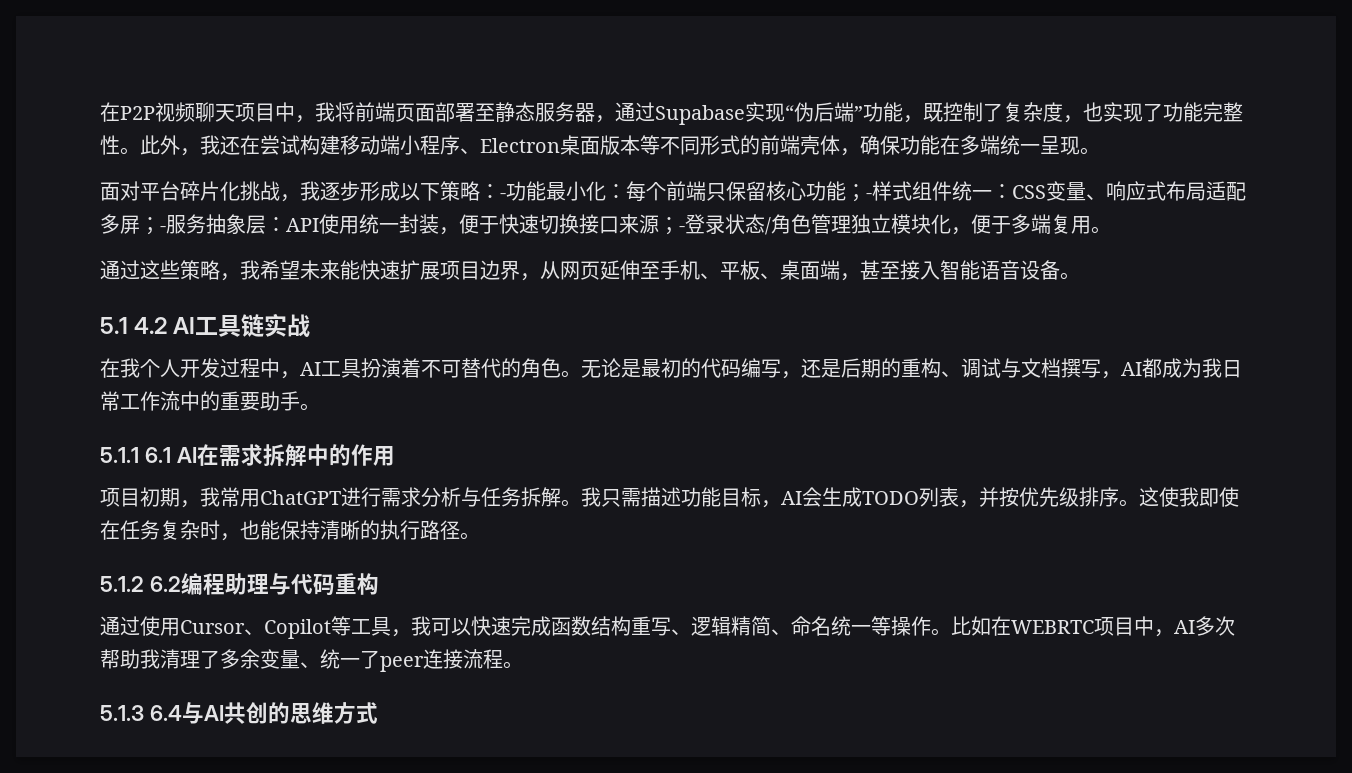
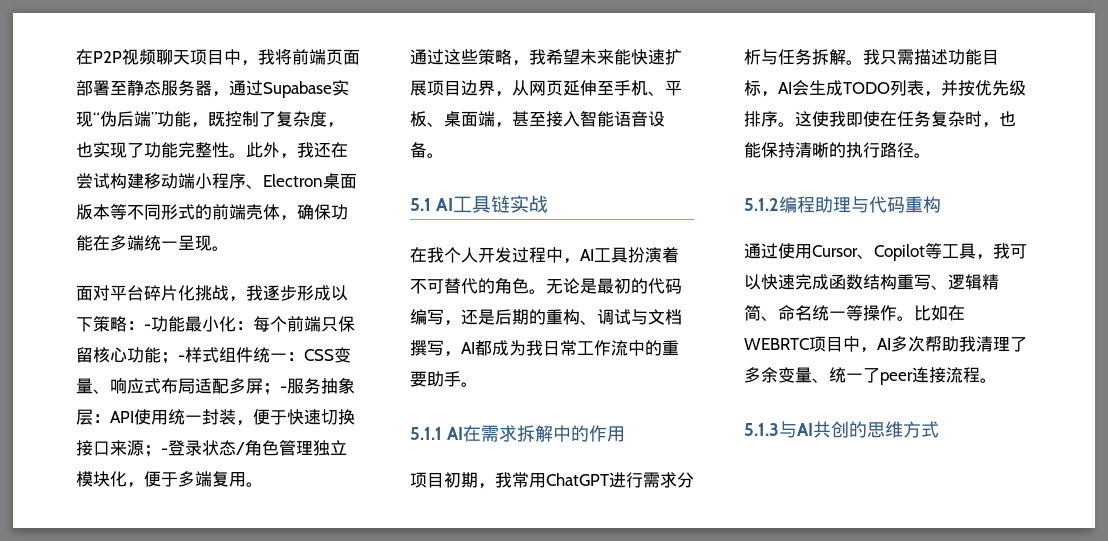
- 5.1 4.2 AI工具链实战
+ 5.1 AI工具链实战
- 5.1.1 6.1 AI在需求拆解中的作用
+ 5.1.1 AI在需求拆解中的作用
- 5.1.2 6.2编程助理与代码重构
+ 5.1.2编程助理与代码重构
- 5.1.3 6.4与AI共创的思维方式
+ 5.1.3与AI共创的思维方式

